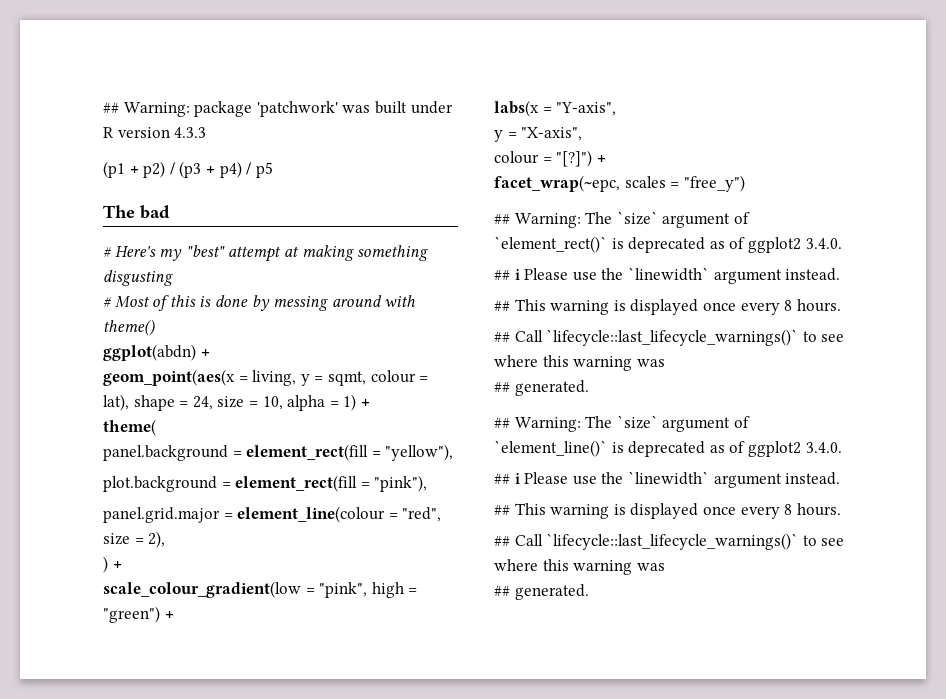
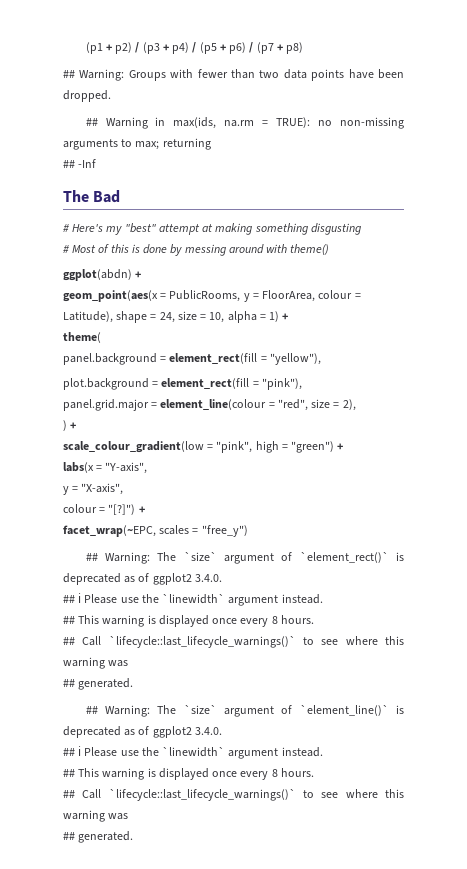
- ## Warning: package 'patchwork' was built under R version 4.3.3
- (p1 + p2) / (p3 + p4) / p5
- The bad
+ (p1 + p2) / (p3 + p4) / (p5 + p6) / (p7 + p8)
+ ## Warning: Groups with fewer than two data points have been dropped.
+ ## Warning in max(ids, na.rm = TRUE): no non-missing arguments to max; returning
+ ## -Inf
+ The Bad
- geom_point(aes(x = living, y = sqmt, colour = lat), shape = 24, size = 10, alpha = 1) +
+ geom_point(aes(x = PublicRooms, y = FloorArea, colour = Latitude), shape = 24, size = 10, alpha = 1) +
- facet_wrap(~epc, scales = "free_y")
+ facet_wrap(~EPC, scales = "free_y")

